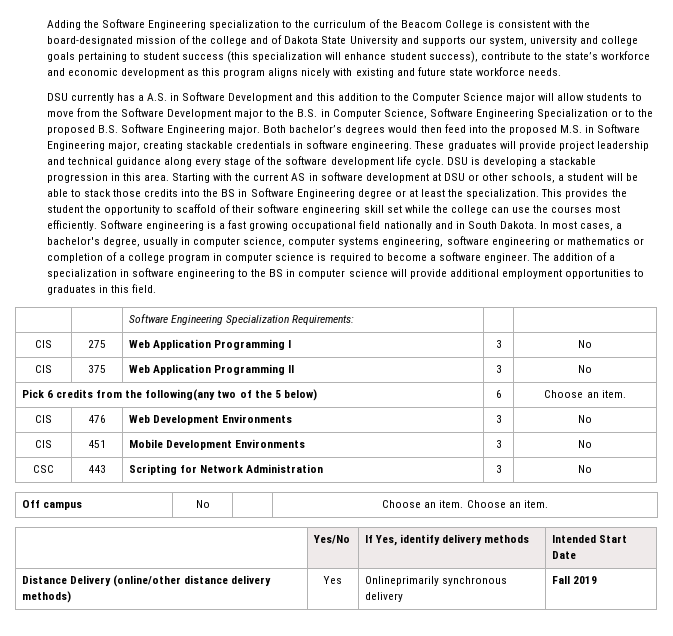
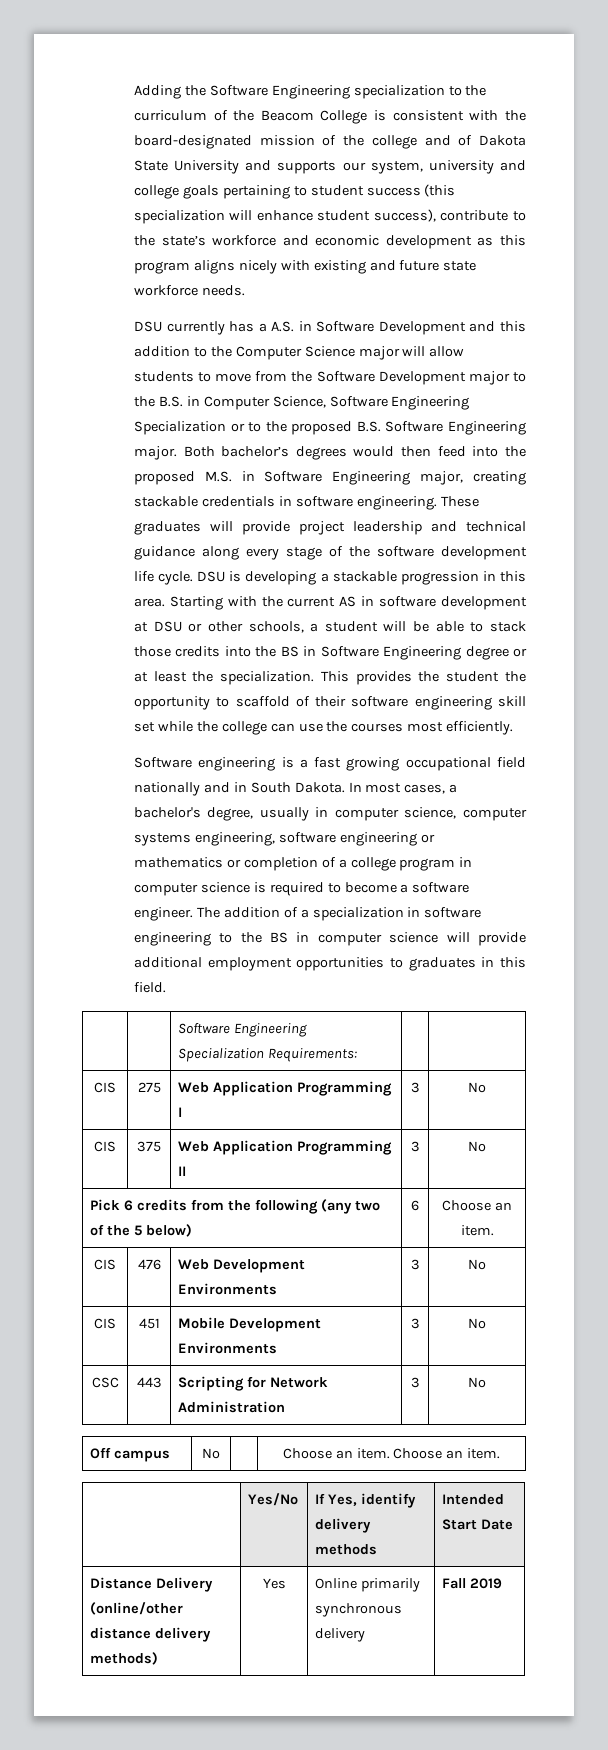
- This provides the student the opportunity to scaffold of their software engineering skill set while the college can use the courses most efficiently. Software engineering is a fast growing occupational field nationally and in South Dakota.
+ This provides the student the opportunity to scaffold of their software engineering skill set while the college can use the courses most efficiently.
+ Software engineering is a fast growing occupational field nationally and in South Dakota.
- Pick 6 credits from the following(any two of the 5 below) | 6 | Choose an item.
+ Pick 6 credits from the following (any two of the 5 below) | 6 | Choose an item.
- Distance Delivery (online/other distance delivery methods) | Yes | Onlineprimarily synchronous delivery | Fall 2019
+ Distance Delivery (online/other distance delivery methods) | Yes | Online primarily synchronous delivery | Fall 2019

